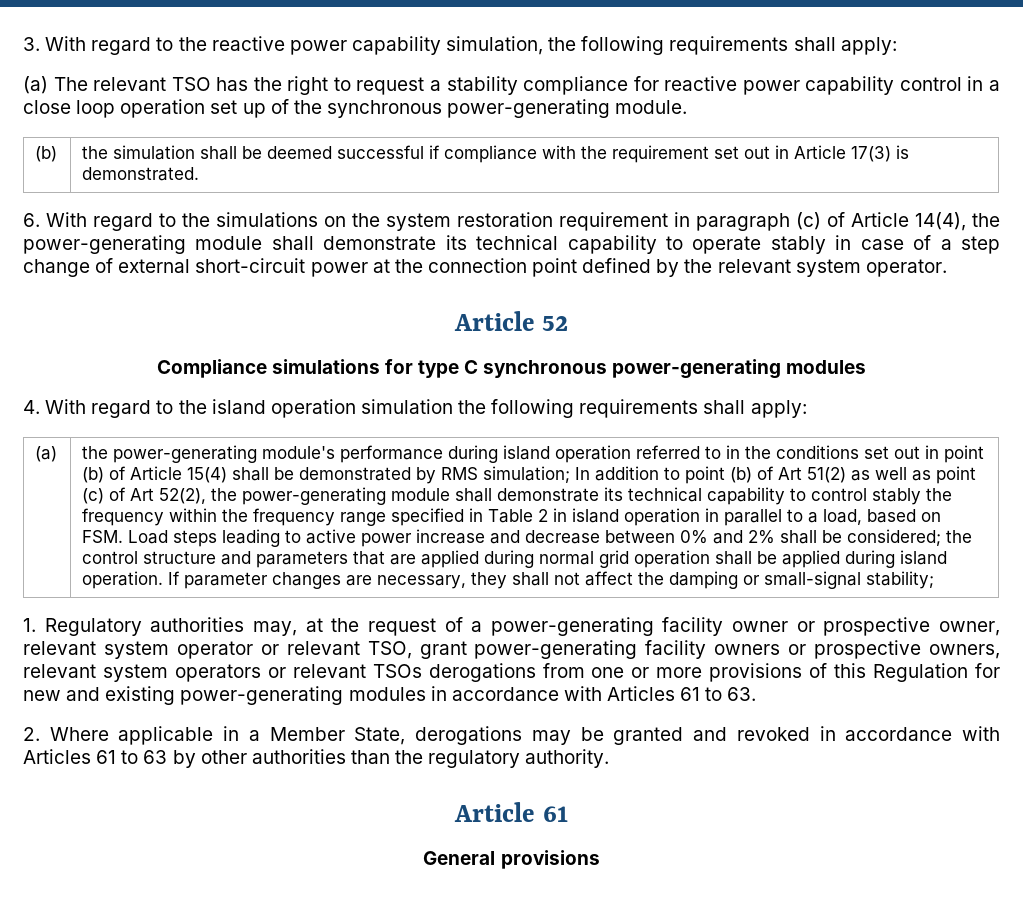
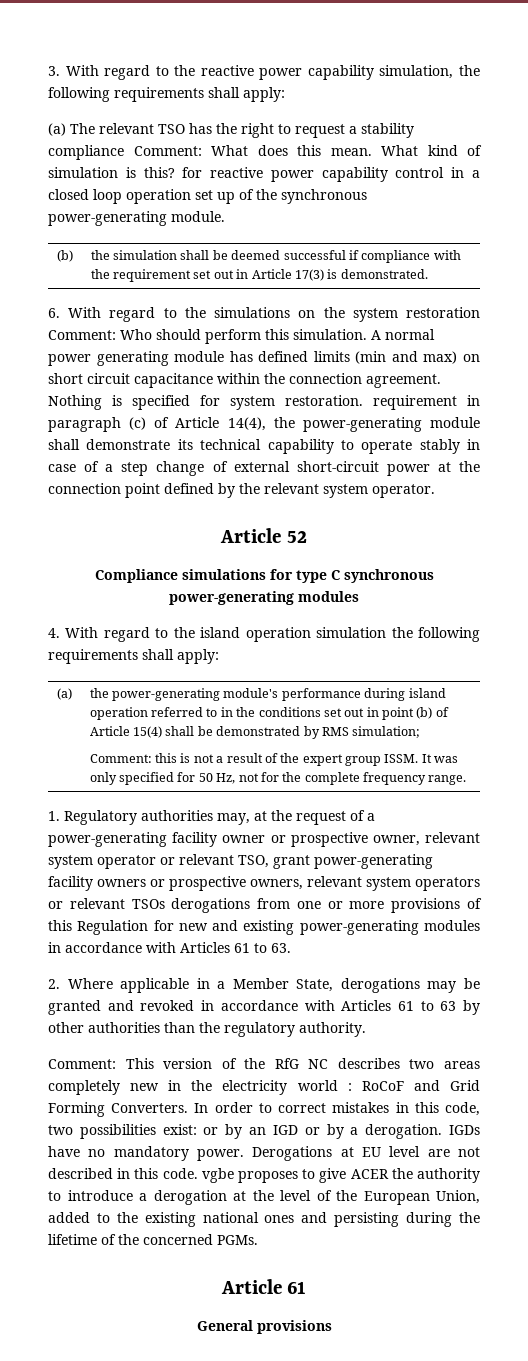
- (a) The relevant TSO has the right to request a stability compliance for reactive power capability control in a close loop operation set up of the synchronous power-generating module.
+ (a) The relevant TSO has the right to request a stability compliance Comment: What does this mean. What kind of simulation is this? for reactive power capability control in a closed loop operation set up of the synchronous power-generating module.
- 6. With regard to the simulations on the system restoration requirement in paragraph (c) of Article 14(4), the power-generating module shall demonstrate its technical capability to operate stably in case of a step change of external short-circuit power at the connection point defined by the relevant system operator.
+ 6. With regard to the simulations on the system restoration Comment: Who should perform this simulation. A normal power generating module has defined limits (min and max) on short circuit capacitance within the connection agreement. Nothing is specified for system restoration. requirement in paragraph (c) of Article 14(4), the power-generating module shall demonstrate its technical capability to operate stably in case of a step change of external short-circuit power at the connection point defined by the relevant system operator.
- the power-generating module's performance during island operation referred to in the conditions set out in point (b) of Article 15(4) shall be demonstrated by RMS simulation; In addition to point (b) of Art 51(2) as well as point (c) of Art 52(2), the power-generating module shall demonstrate its technical capability to control stably the frequency within the frequency range specified in Table 2 in island operation in parallel to a load, based on FSM. Load steps leading to active power increase and decrease between 0% and 2% shall be considered; the control structure and parameters that are applied during normal grid operation shall be applied during island operation. If parameter changes are necessary, they shall not affect the damping or small-signal stability;
+ the power-generating module's performance during island operation referred to in the conditions set out in point (b) of Article 15(4) shall be demonstrated by RMS simulation;
+ Comment: this is not a result of the expert group ISSM. It was only specified for 50 Hz, not for the complete frequency range.
+ Comment: This version of the RfG NC describes two areas completely new in the electricity world : RoCoF and Grid Forming Converters. In order to correct mistakes in this code, two possibilities exist: or by an IGD or by a derogation. IGDs have no mandatory power. Derogations at EU level are not described in this code. vgbe proposes to give ACER the authority to introduce a derogation at the level of the European Union, added to the existing national ones and persisting during the lifetime of the concerned PGMs.

